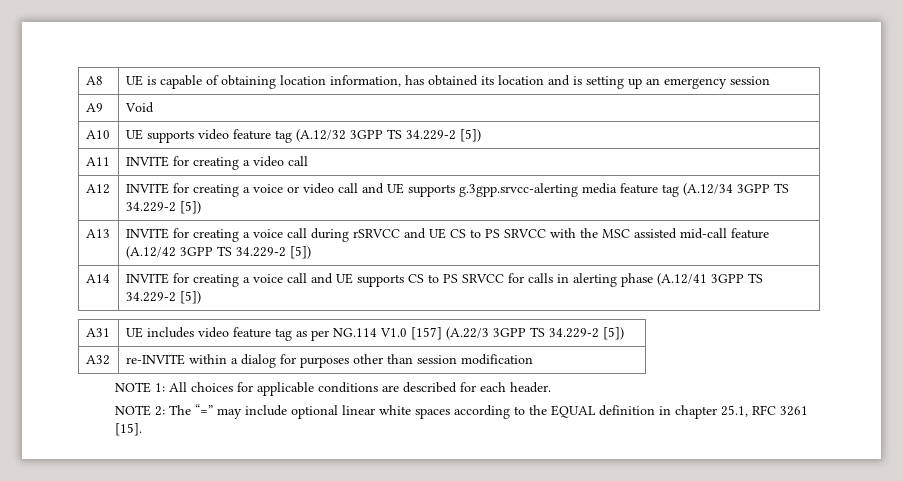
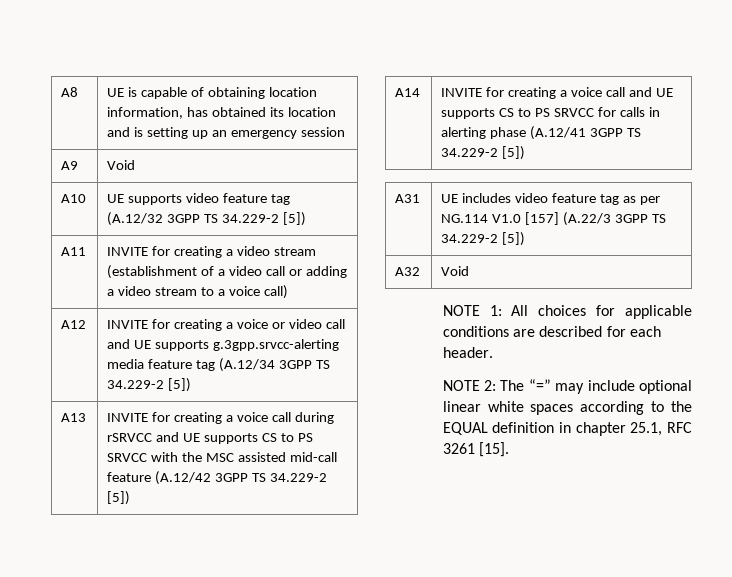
- A11 | INVITE for creating a video call
+ A11 | INVITE for creating a video stream (establishment of a video call or adding a video stream to a voice call)
- A13 | INVITE for creating a voice call during rSRVCC and UE CS to PS SRVCC with the MSC assisted mid-call feature (A.12/42 3GPP TS 34.229-2 [5])
+ A13 | INVITE for creating a voice call during rSRVCC and UE supports CS to PS SRVCC with the MSC assisted mid-call feature (A.12/42 3GPP TS 34.229-2 [5])
- A32 | re-INVITE within a dialog for purposes other than session modification
+ A32 | Void

